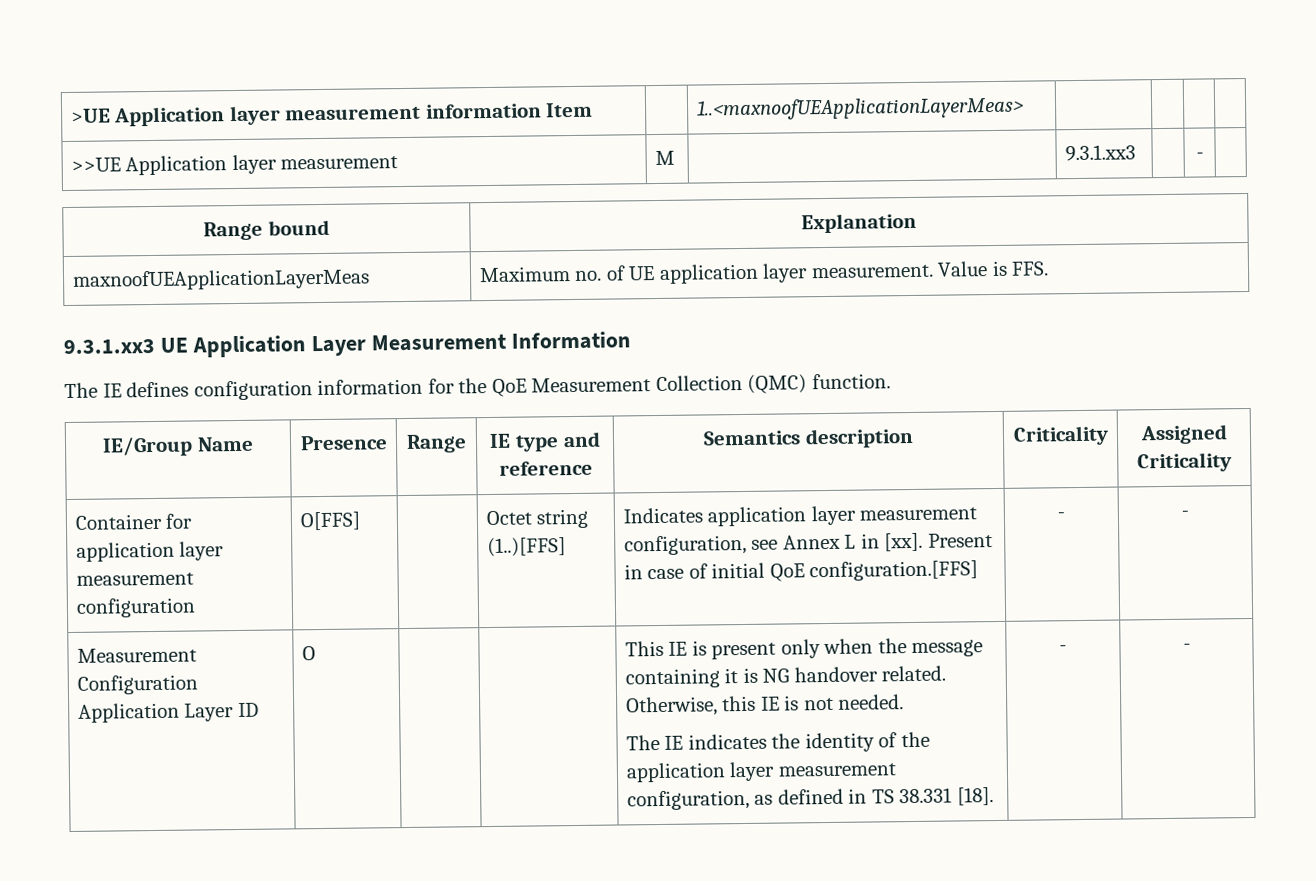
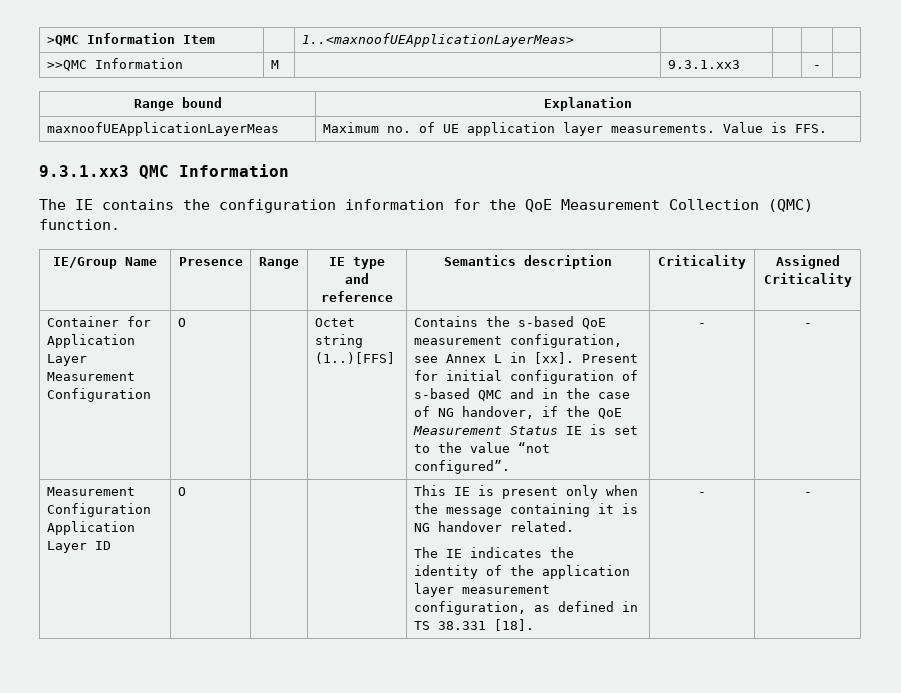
- >UE Application layer measurement information Item | | 1..<maxnoofUEApplicationLayerMeas> | | | |
- >>UE Application layer measurement | M | | 9.3.1.xx3 | | - |
+ >QMC Information Item | | 1..<maxnoofUEApplicationLayerMeas> | | | |
+ >>QMC Information | M | | 9.3.1.xx3 | | - |
- maxnoofUEApplicationLayerMeas | Maximum no. of UE application layer measurement. Value is FFS.
+ maxnoofUEApplicationLayerMeas | Maximum no. of UE application layer measurements. Value is FFS.
- 9.3.1.xx3 UE Application Layer Measurement Information
+ 9.3.1.xx3 QMC Information
- The IE defines configuration information for the QoE Measurement Collection (QMC) function.
+ The IE contains the configuration information for the QoE Measurement Collection (QMC) function.
- Container for application layer measurement configuration | O[FFS]
+ Container for Application Layer Measurement Configuration | O
- Indicates application layer measurement configuration, see Annex L in [xx].
+ Contains the s-based QoE measurement configuration, see Annex L in [xx].
- Present in case of initial QoE configuration.[FFS]
+ Present for initial configuration of s-based QMC and in the case of NG handover, if the QoE Measurement Status IE is set to the value “not configured”.
- Otherwise, this IE is not needed.

